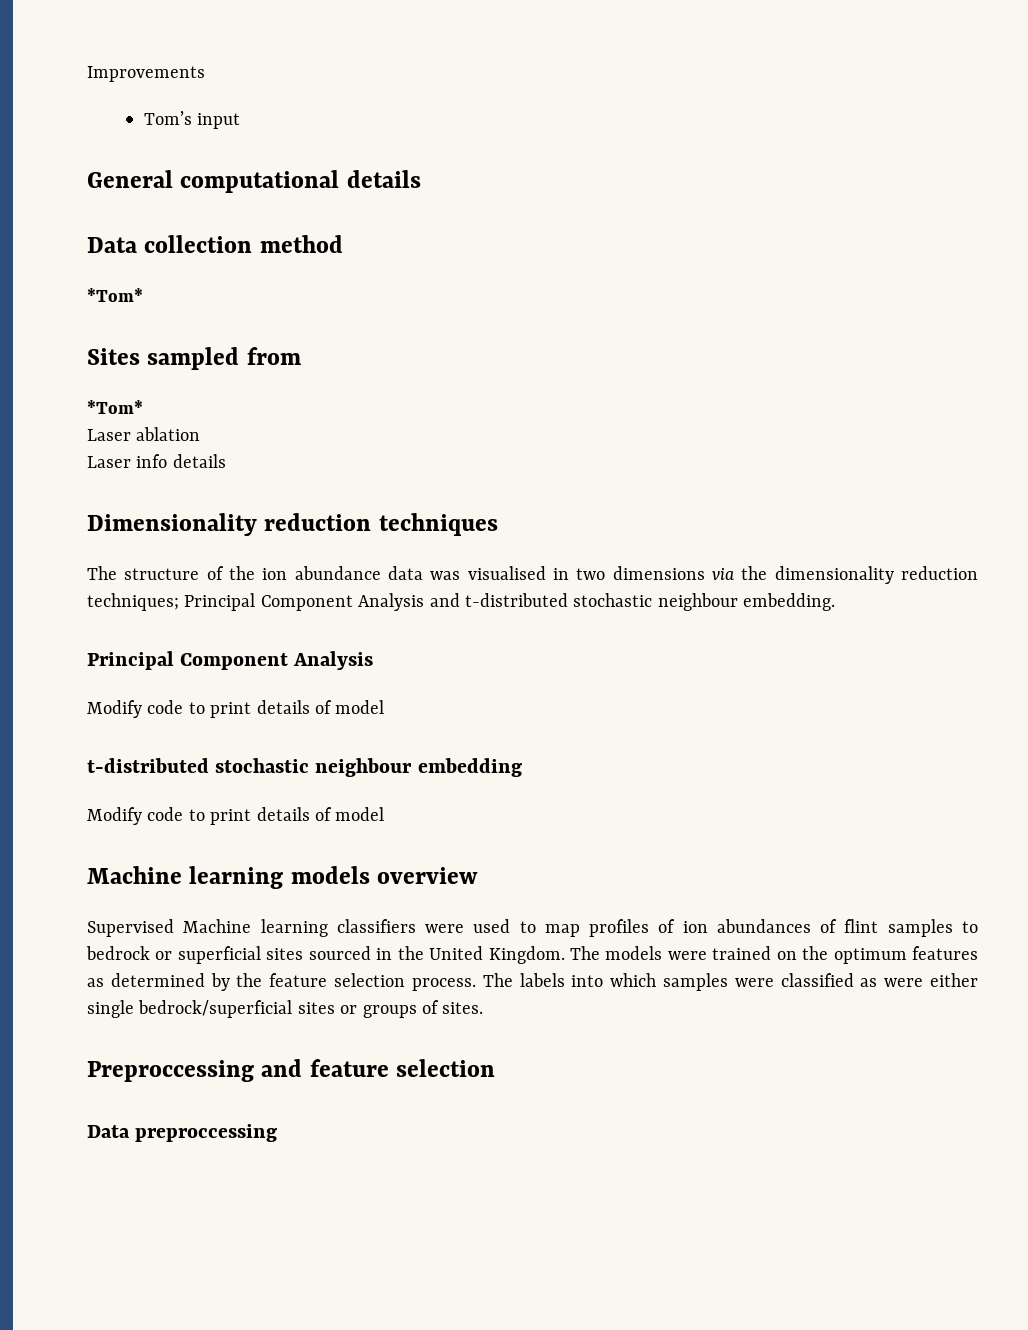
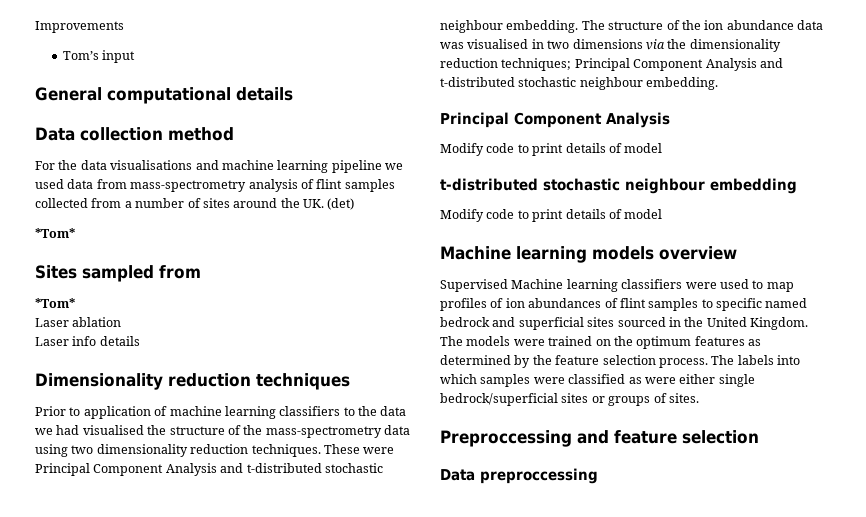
+ For the data visualisations and machine learning pipeline we used data from mass-spectrometry analysis of flint samples collected from a number of sites around the UK. (det)
+ Prior to application of machine learning classifiers to the data we had visualised the structure of the mass-spectrometry data using two dimensionality reduction techniques. These were Principal Component Analysis and t-distributed stochastic neighbour embedding.
- Supervised Machine learning classifiers were used to map profiles of ion abundances of flint samples to bedrock or superficial sites sourced in the United Kingdom.
+ Supervised Machine learning classifiers were used to map profiles of ion abundances of flint samples to specific named bedrock and superficial sites sourced in the United Kingdom.

